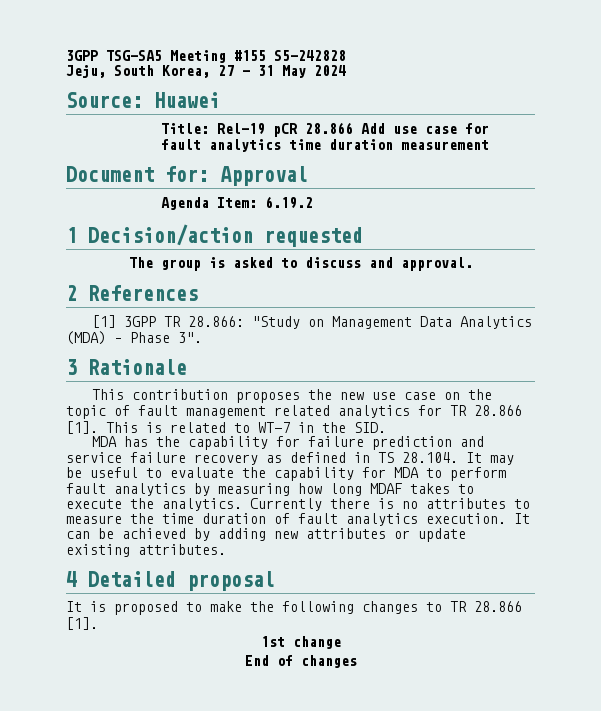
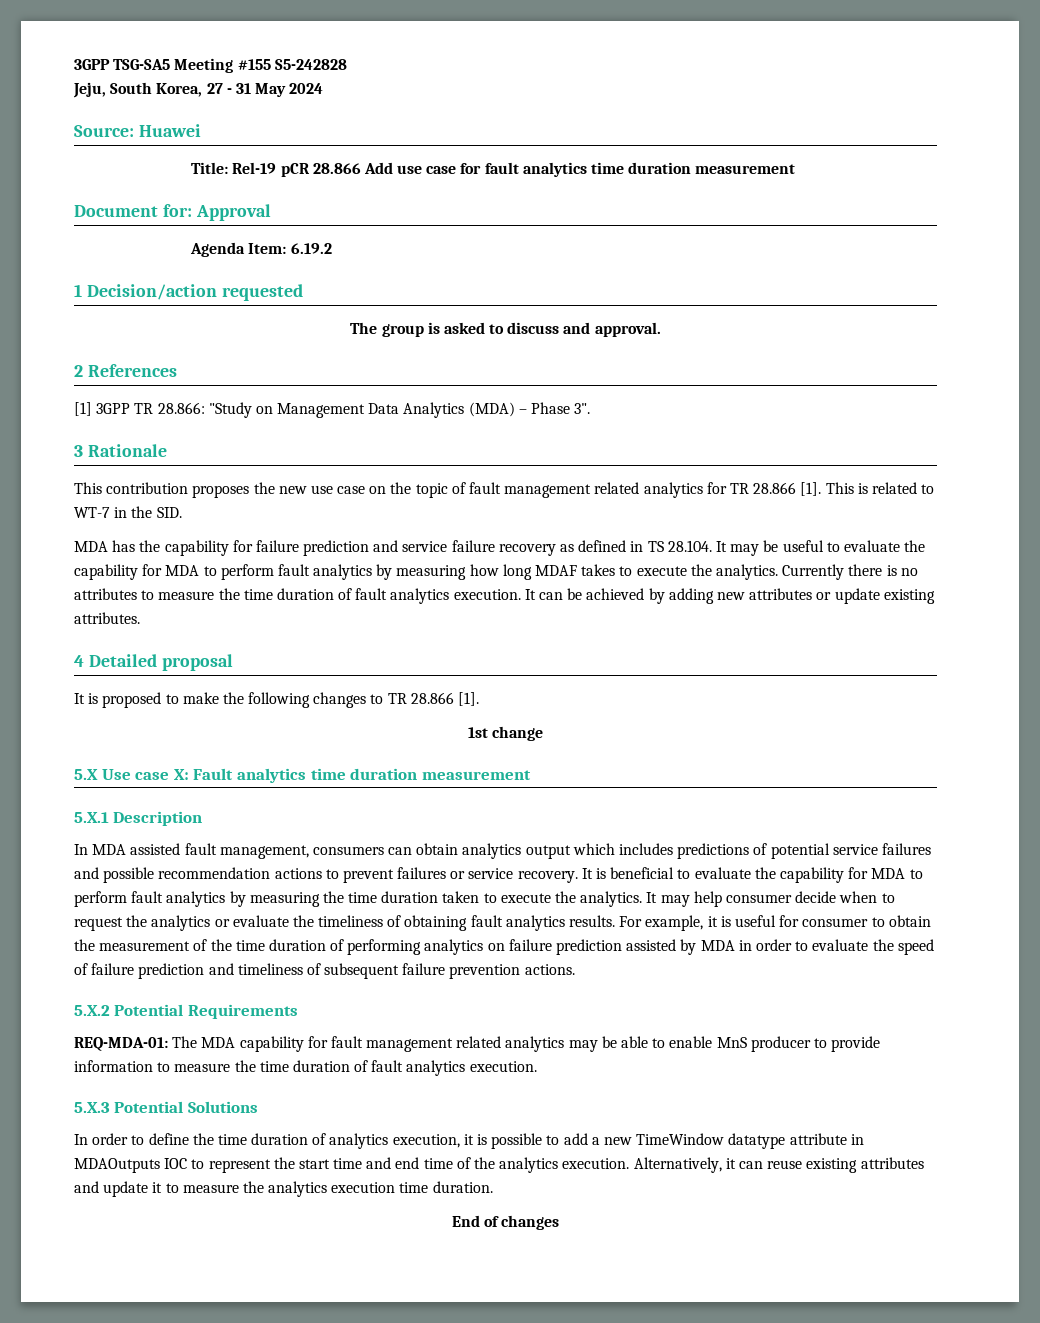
+ 5.X Use case X: Fault analytics time duration measurement
+ 5.X.1 Description
+ In MDA assisted fault management, consumers can obtain analytics output which includes predictions of potential service failures and possible recommendation actions to prevent failures or service recovery. It is beneficial to evaluate the capability for MDA to perform fault analytics by measuring the time duration taken to execute the analytics. It may help consumer decide when to request the analytics or evaluate the timeliness of obtaining fault analytics results. For example, it is useful for consumer to obtain the measurement of the time duration of performing analytics on failure prediction assisted by MDA in order to evaluate the speed of failure prediction and timeliness of subsequent failure prevention actions.
+ 5.X.2 Potential Requirements
+ REQ-MDA-01: The MDA capability for fault management related analytics may be able to enable MnS producer to provide information to measure the time duration of fault analytics execution.
+ 5.X.3 Potential Solutions
+ In order to define the time duration of analytics execution, it is possible to add a new TimeWindow datatype attribute in MDAOutputs IOC to represent the start time and end time of the analytics execution. Alternatively, it can reuse existing attributes and update it to measure the analytics execution time duration.

